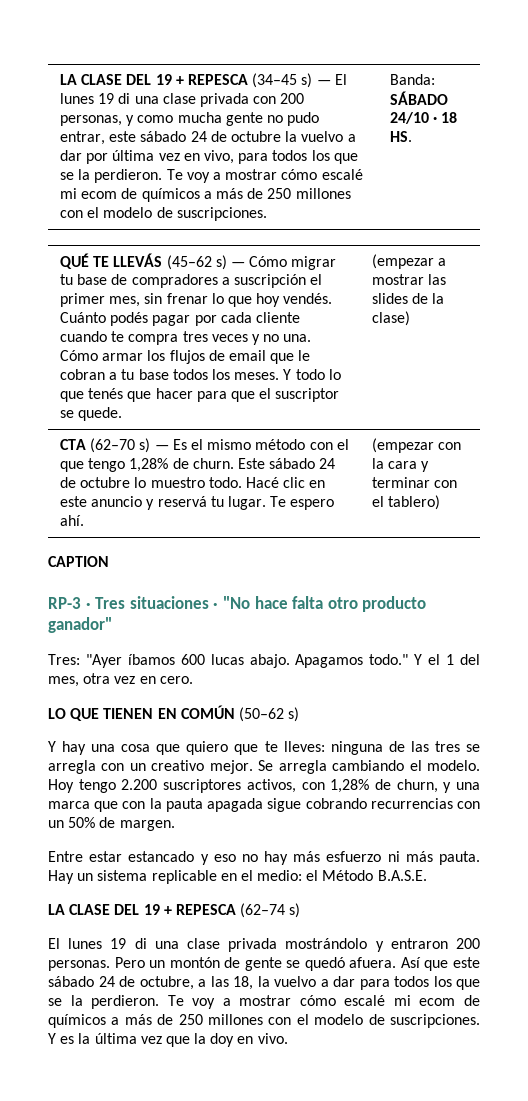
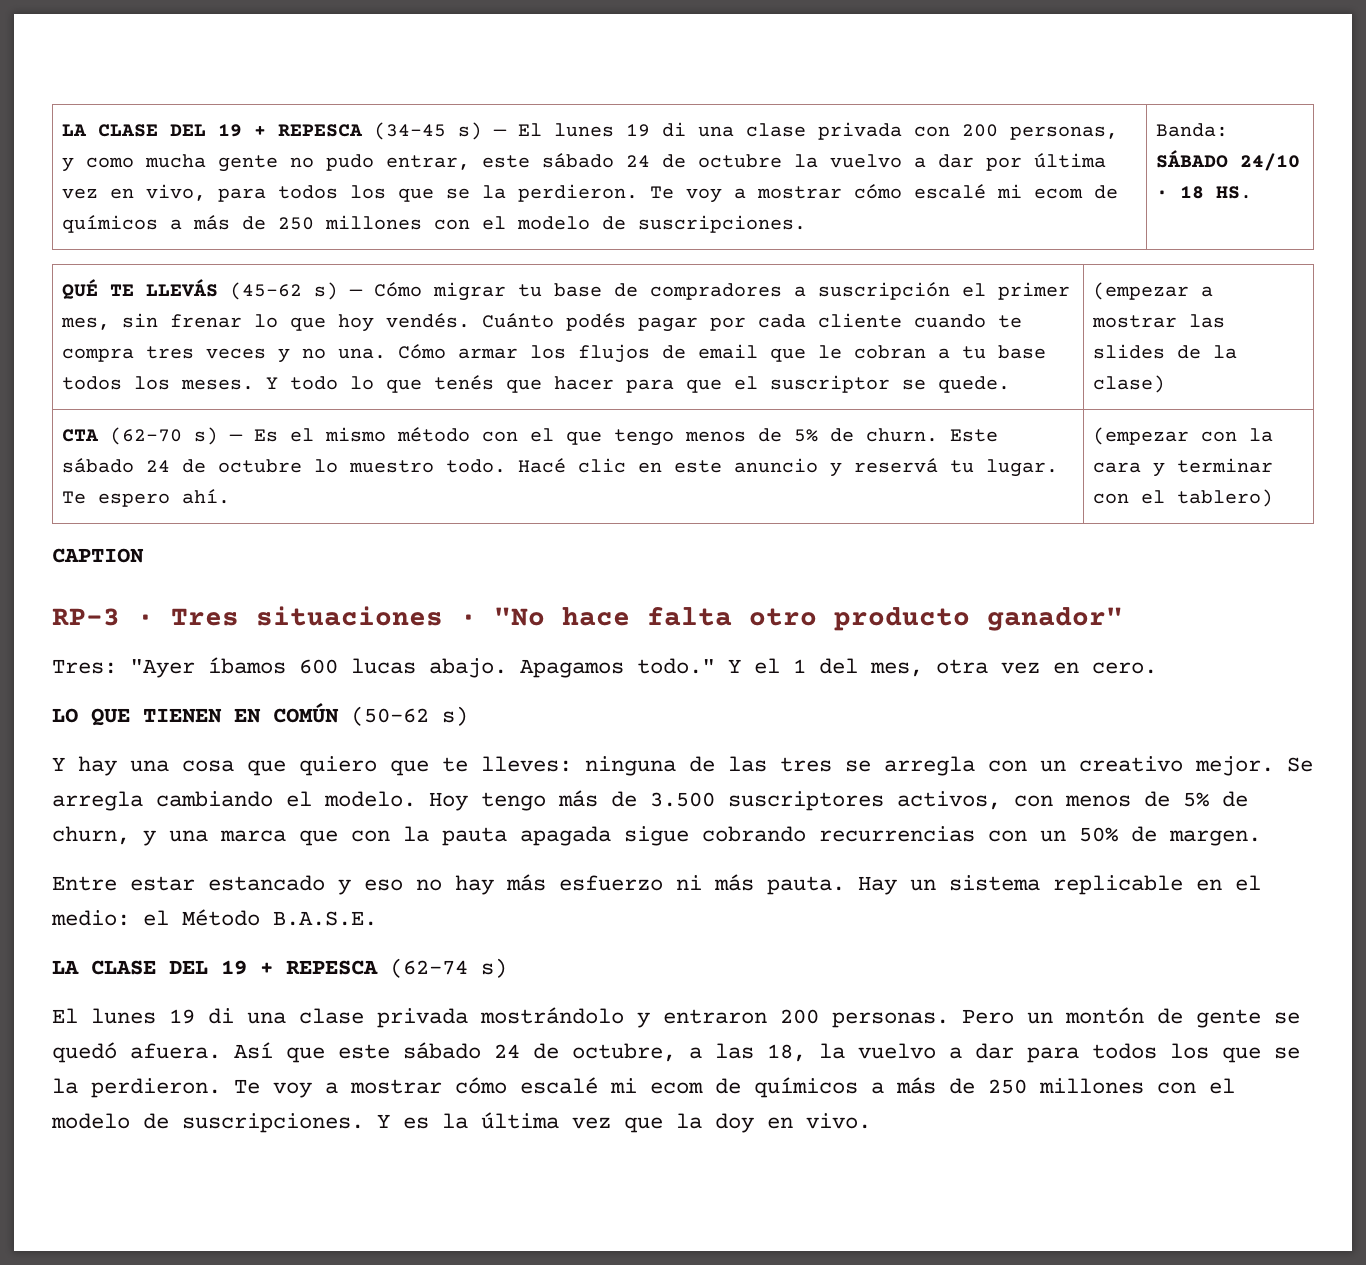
- CTA (62–70 s) — Es el mismo método con el que tengo 1,28% de churn.
+ CTA (62–70 s) — Es el mismo método con el que tengo menos de 5% de churn.
- Hoy tengo 2.200 suscriptores activos, con 1,28% de churn, y una marca que con la pauta apagada sigue cobrando recurrencias con un 50% de margen.
+ Hoy tengo más de 3.500 suscriptores activos, con menos de 5% de churn, y una marca que con la pauta apagada sigue cobrando recurrencias con un 50% de margen.

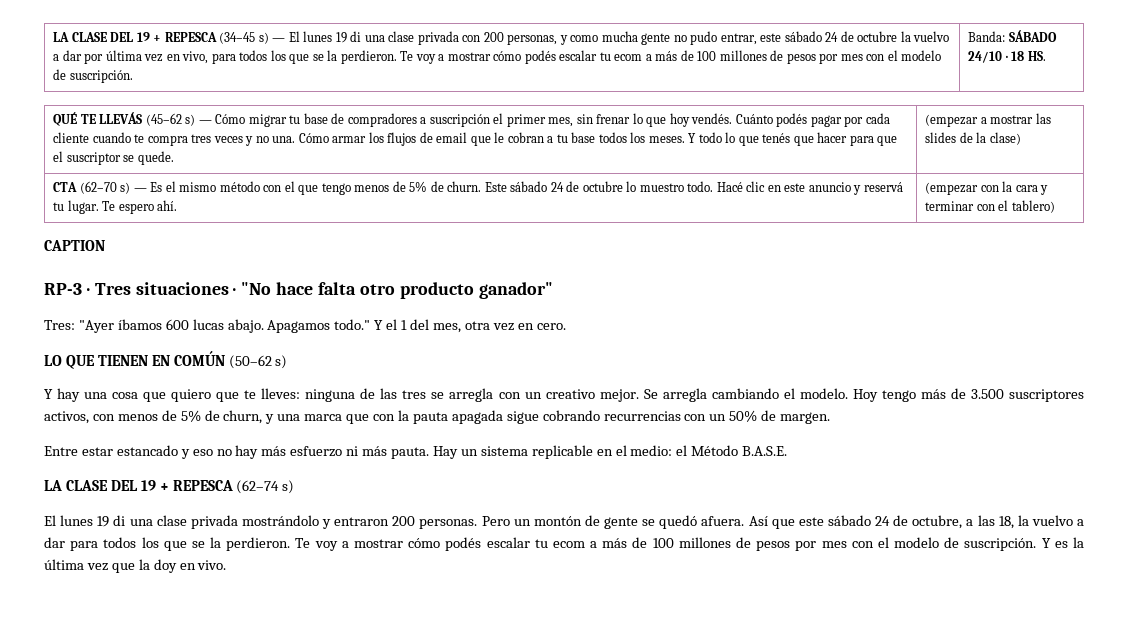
- LA CLASE DEL 19 + REPESCA (34–45 s) — El lunes 19 di una clase privada con 200 personas, y como mucha gente no pudo entrar, este sábado 24 de octubre la vuelvo a dar por última vez en vivo, para todos los que se la perdieron. Te voy a mostrar cómo escalé mi ecom de químicos a más de 250 millones con el modelo de suscripciones.
+ LA CLASE DEL 19 + REPESCA (34–45 s) — El lunes 19 di una clase privada con 200 personas, y como mucha gente no pudo entrar, este sábado 24 de octubre la vuelvo a dar por última vez en vivo, para todos los que se la perdieron. Te voy a mostrar cómo podés escalar tu ecom a más de 100 millones de pesos por mes con el modelo de suscripción.
- Así que este sábado 24 de octubre, a las 18, la vuelvo a dar para todos los que se la perdieron. Te voy a mostrar cómo escalé mi ecom de químicos a más de 250 millones con el modelo de suscripciones.
+ Así que este sábado 24 de octubre, a las 18, la vuelvo a dar para todos los que se la perdieron. Te voy a mostrar cómo podés escalar tu ecom a más de 100 millones de pesos por mes con el modelo de suscripción.

